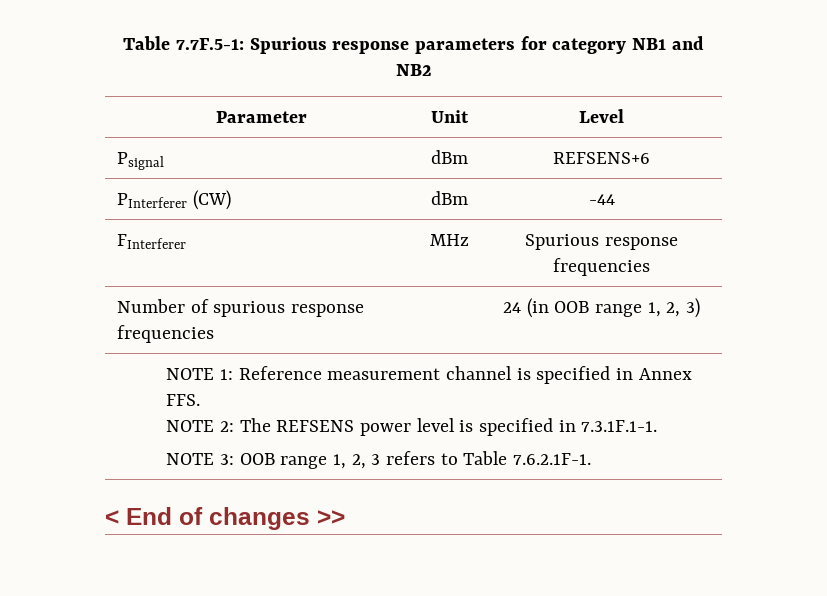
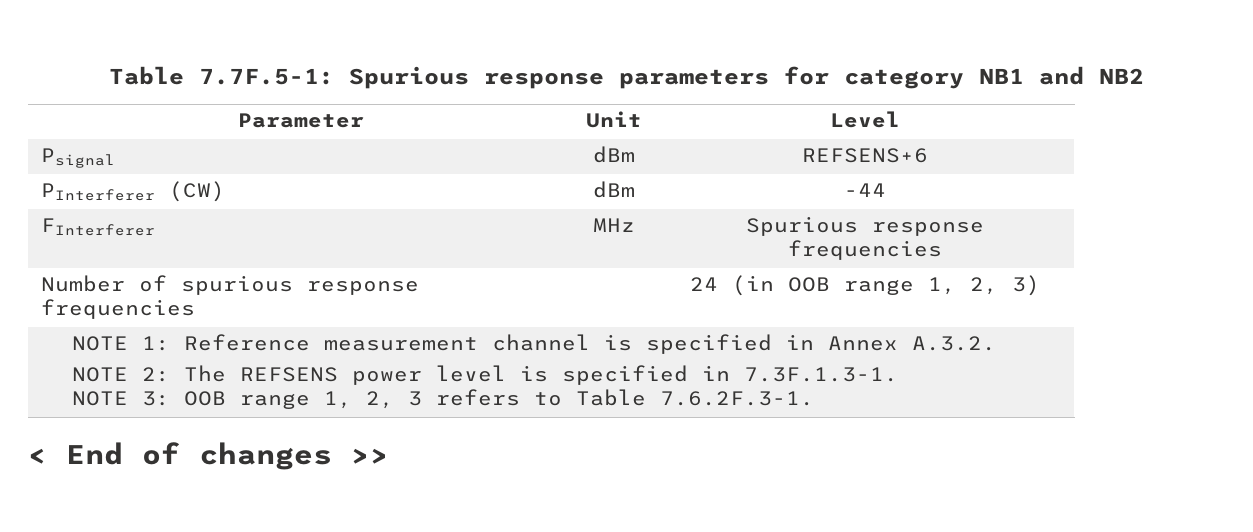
- NOTE 1: Reference measurement channel is specified in Annex FFS.
- NOTE 2: The REFSENS power level is specified in 7.3.1F.1-1.
- NOTE 3: OOB range 1, 2, 3 refers to Table 7.6.2.1F-1.
+ NOTE 1: Reference measurement channel is specified in Annex A.3.2.
+ NOTE 2: The REFSENS power level is specified in 7.3F.1.3-1.
+ NOTE 3: OOB range 1, 2, 3 refers to Table 7.6.2F.3-1.

